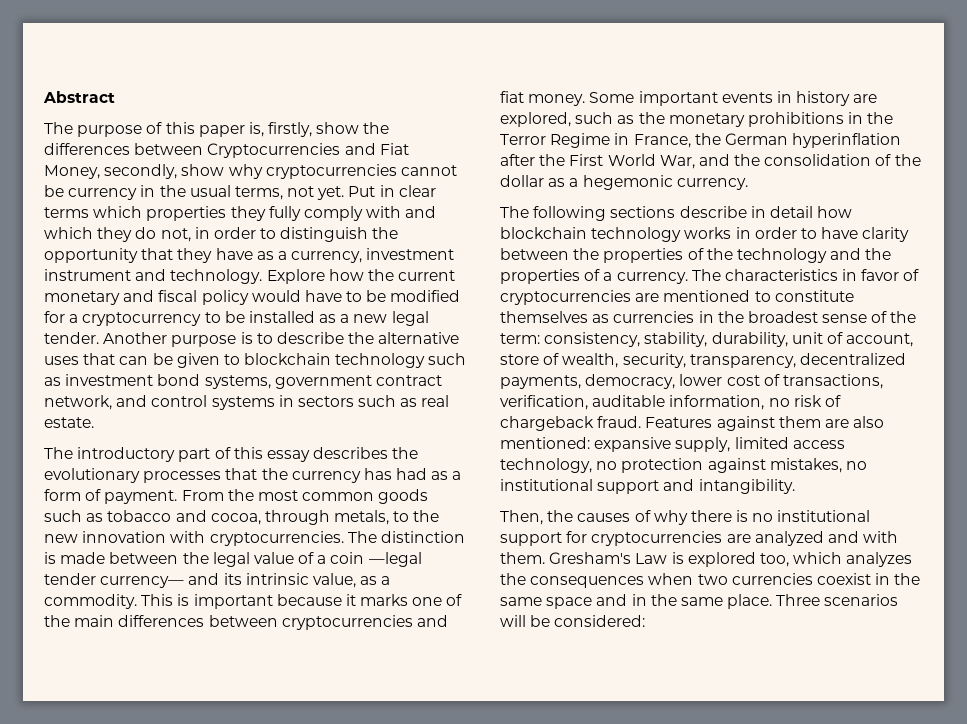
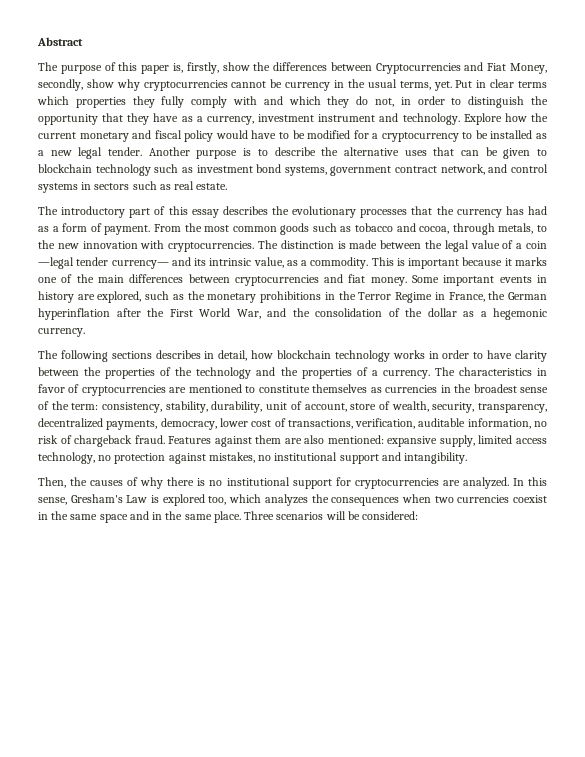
- The purpose of this paper is, firstly, show the differences between Cryptocurrencies and Fiat Money, secondly, show why cryptocurrencies cannot be currency in the usual terms, not yet.
+ The purpose of this paper is, firstly, show the differences between Cryptocurrencies and Fiat Money, secondly, show why cryptocurrencies cannot be currency in the usual terms, yet.
- The following sections describe in detail how blockchain technology works in order to have clarity between the properties of the technology and the properties of a currency.
+ The following sections describes in detail, how blockchain technology works in order to have clarity between the properties of the technology and the properties of a currency.
- Then, the causes of why there is no institutional support for cryptocurrencies are analyzed and with them. Gresham's Law is explored too, which analyzes the consequences when two currencies coexist in the same space and in the same place.
+ Then, the causes of why there is no institutional support for cryptocurrencies are analyzed. In this sense, Gresham's Law is explored too, which analyzes the consequences when two currencies coexist in the same space and in the same place.

